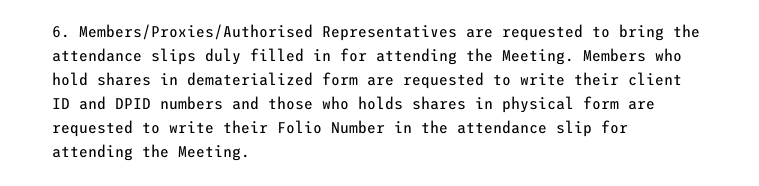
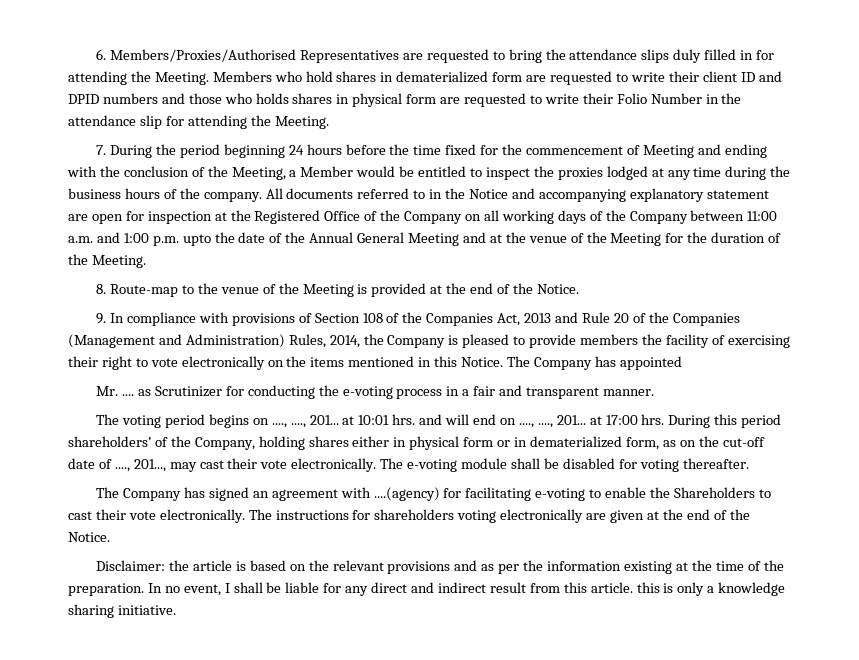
+ 7. During the period beginning 24 hours before the time fixed for the commencement of Meeting and ending with the conclusion of the Meeting, a Member would be entitled to inspect the proxies lodged at any time during the business hours of the company. All documents referred to in the Notice and accompanying explanatory statement are open for inspection at the Registered Office of the Company on all working days of the Company between 11:00 a.m. and 1:00 p.m. upto the date of the Annual General Meeting and at the venue of the Meeting for the duration of the Meeting.
+ 8. Route-map to the venue of the Meeting is provided at the end of the Notice.
+ 9. In compliance with provisions of Section 108 of the Companies Act, 2013 and Rule 20 of the Companies (Management and Administration) Rules, 2014, the Company is pleased to provide members the facility of exercising their right to vote electronically on the items mentioned in this Notice. The Company has appointed
+ Mr. .... as Scrutinizer for conducting the e-voting process in a fair and transparent manner.
+ The voting period begins on ...., ...., 201... at 10:01 hrs. and will end on ...., ...., 201... at 17:00 hrs. During this period shareholders’ of the Company, holding shares either in physical form or in dematerialized form, as on the cut-off date of ...., 201..., may cast their vote electronically. The e-voting module shall be disabled for voting thereafter.
+ The Company has signed an agreement with ....(agency) for facilitating e-voting to enable the Shareholders to cast their vote electronically. The instructions for shareholders voting electronically are given at the end of the Notice.
+ Disclaimer: the article is based on the relevant provisions and as per the information existing at the time of the preparation. In no event, I shall be liable for any direct and indirect result from this article. this is only a knowledge sharing initiative.

